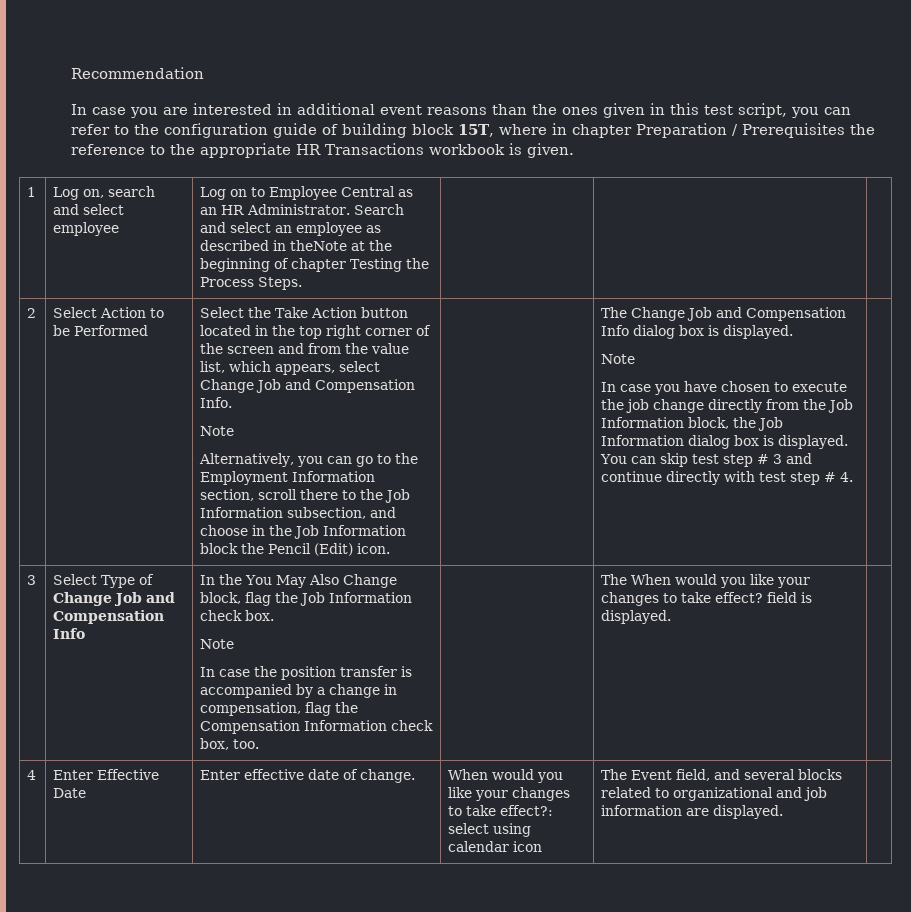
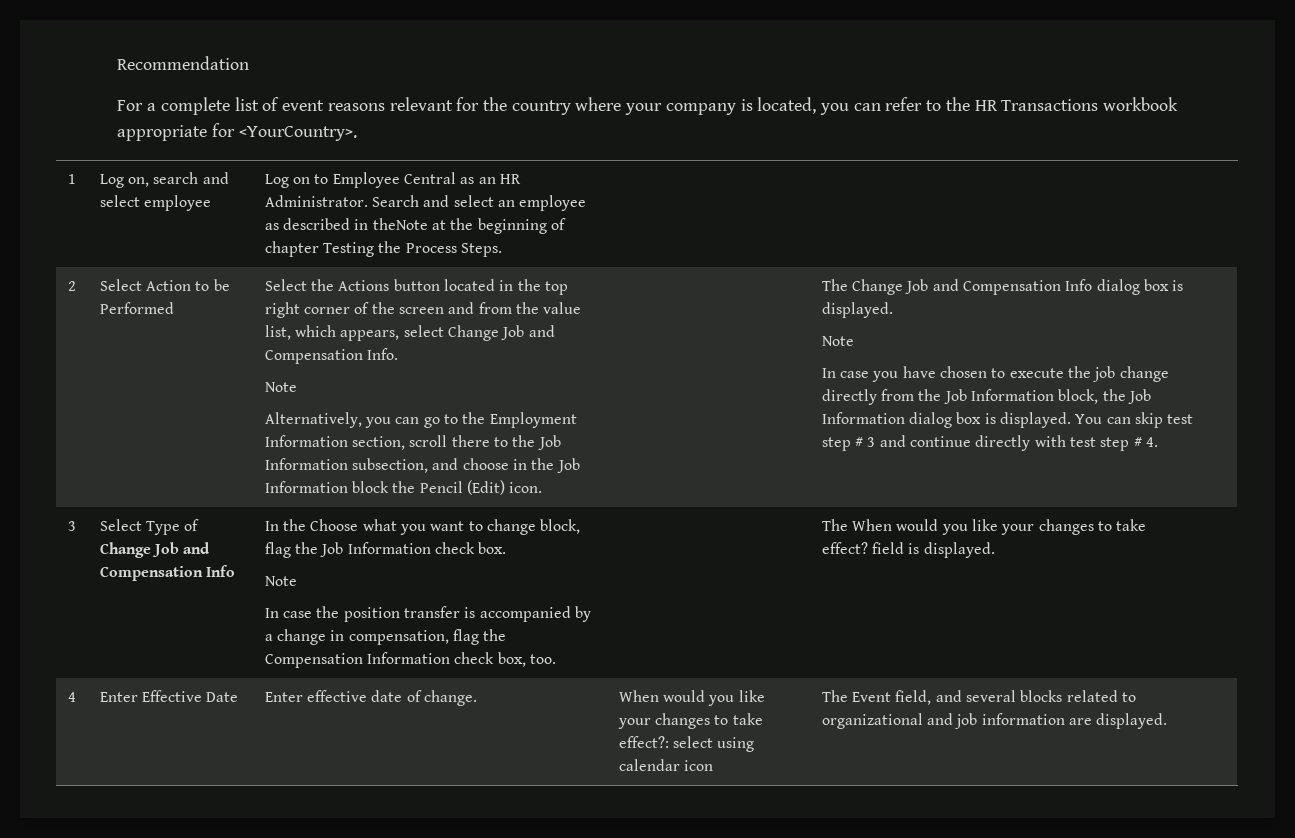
- In case you are interested in additional event reasons than the ones given in this test script, you can refer to the configuration guide of building block 15T, where in chapter Preparation / Prerequisites the reference to the appropriate HR Transactions workbook is given.
+ For a complete list of event reasons relevant for the country where your company is located, you can refer to the HR Transactions workbook appropriate for <YourCountry>.
- Select the Take Action button located in the top right corner of the screen and from the value list, which appears, select Change Job and Compensation Info.
+ Select the Actions button located in the top right corner of the screen and from the value list, which appears, select Change Job and Compensation Info.
- In the You May Also Change block, flag the Job Information check box.
+ In the Choose what you want to change block, flag the Job Information check box.

